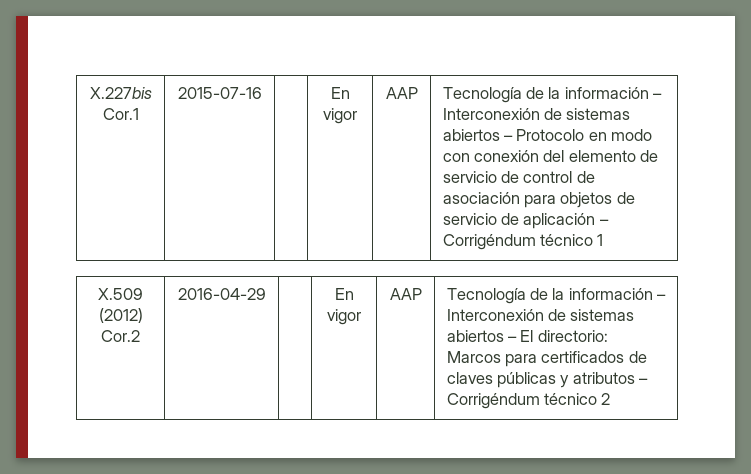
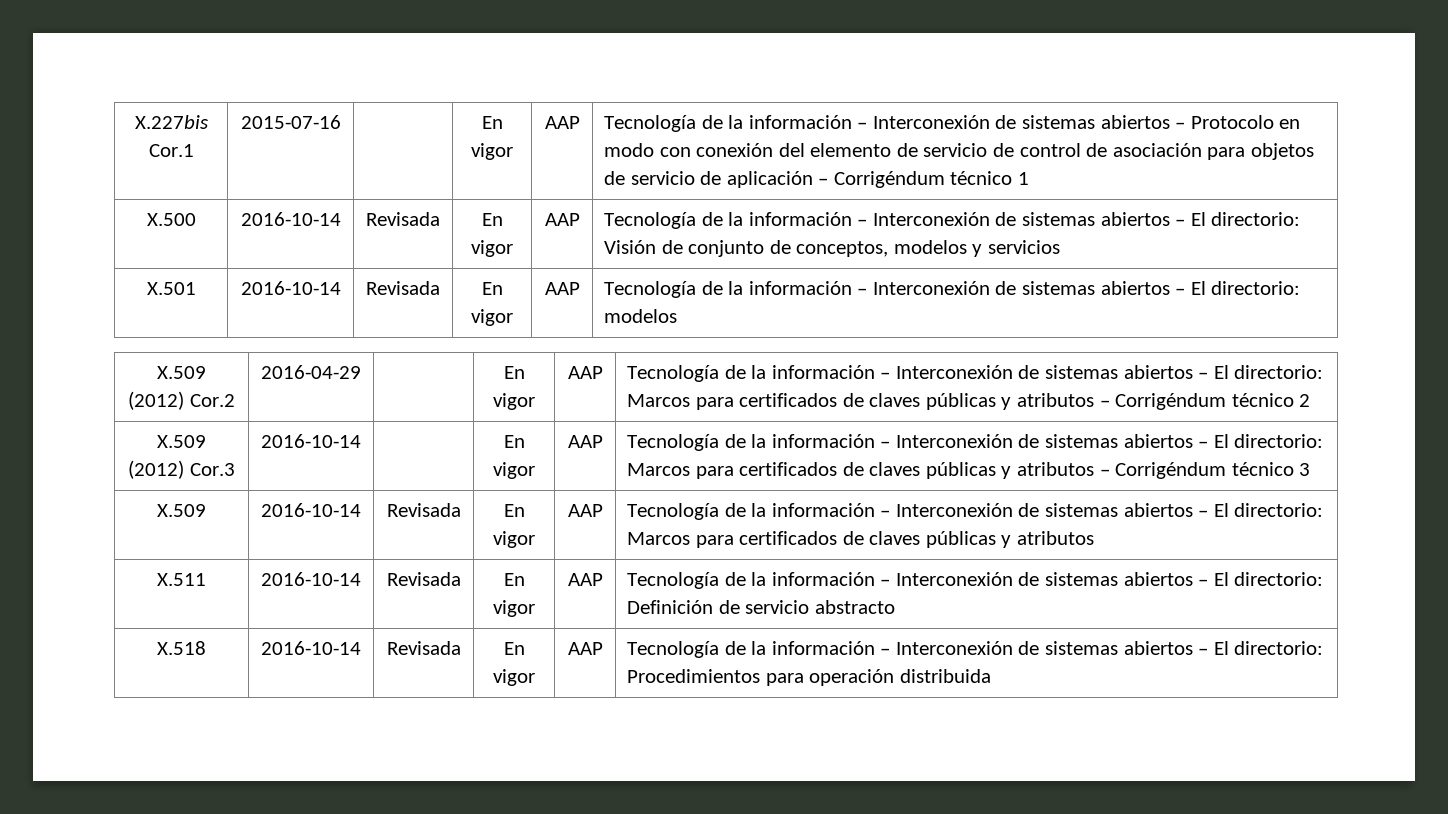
+ X.500 | 2016-10-14 | Revisada | En vigor | AAP | Tecnología de la información – Interconexión de sistemas abiertos – El directorio: Visión de conjunto de conceptos, modelos y servicios
+ X.501 | 2016-10-14 | Revisada | En vigor | AAP | Tecnología de la información – Interconexión de sistemas abiertos – El directorio: modelos
+ X.509 (2012) Cor.3 | 2016-10-14 | | En vigor | AAP | Tecnología de la información – Interconexión de sistemas abiertos – El directorio: Marcos para certificados de claves públicas y atributos – Corrigéndum técnico 3
+ X.509 | 2016-10-14 | Revisada | En vigor | AAP | Tecnología de la información – Interconexión de sistemas abiertos – El directorio: Marcos para certificados de claves públicas y atributos
+ X.511 | 2016-10-14 | Revisada | En vigor | AAP | Tecnología de la información – Interconexión de sistemas abiertos – El directorio: Definición de servicio abstracto
+ X.518 | 2016-10-14 | Revisada | En vigor | AAP | Tecnología de la información – Interconexión de sistemas abiertos – El directorio: Procedimientos para operación distribuida

